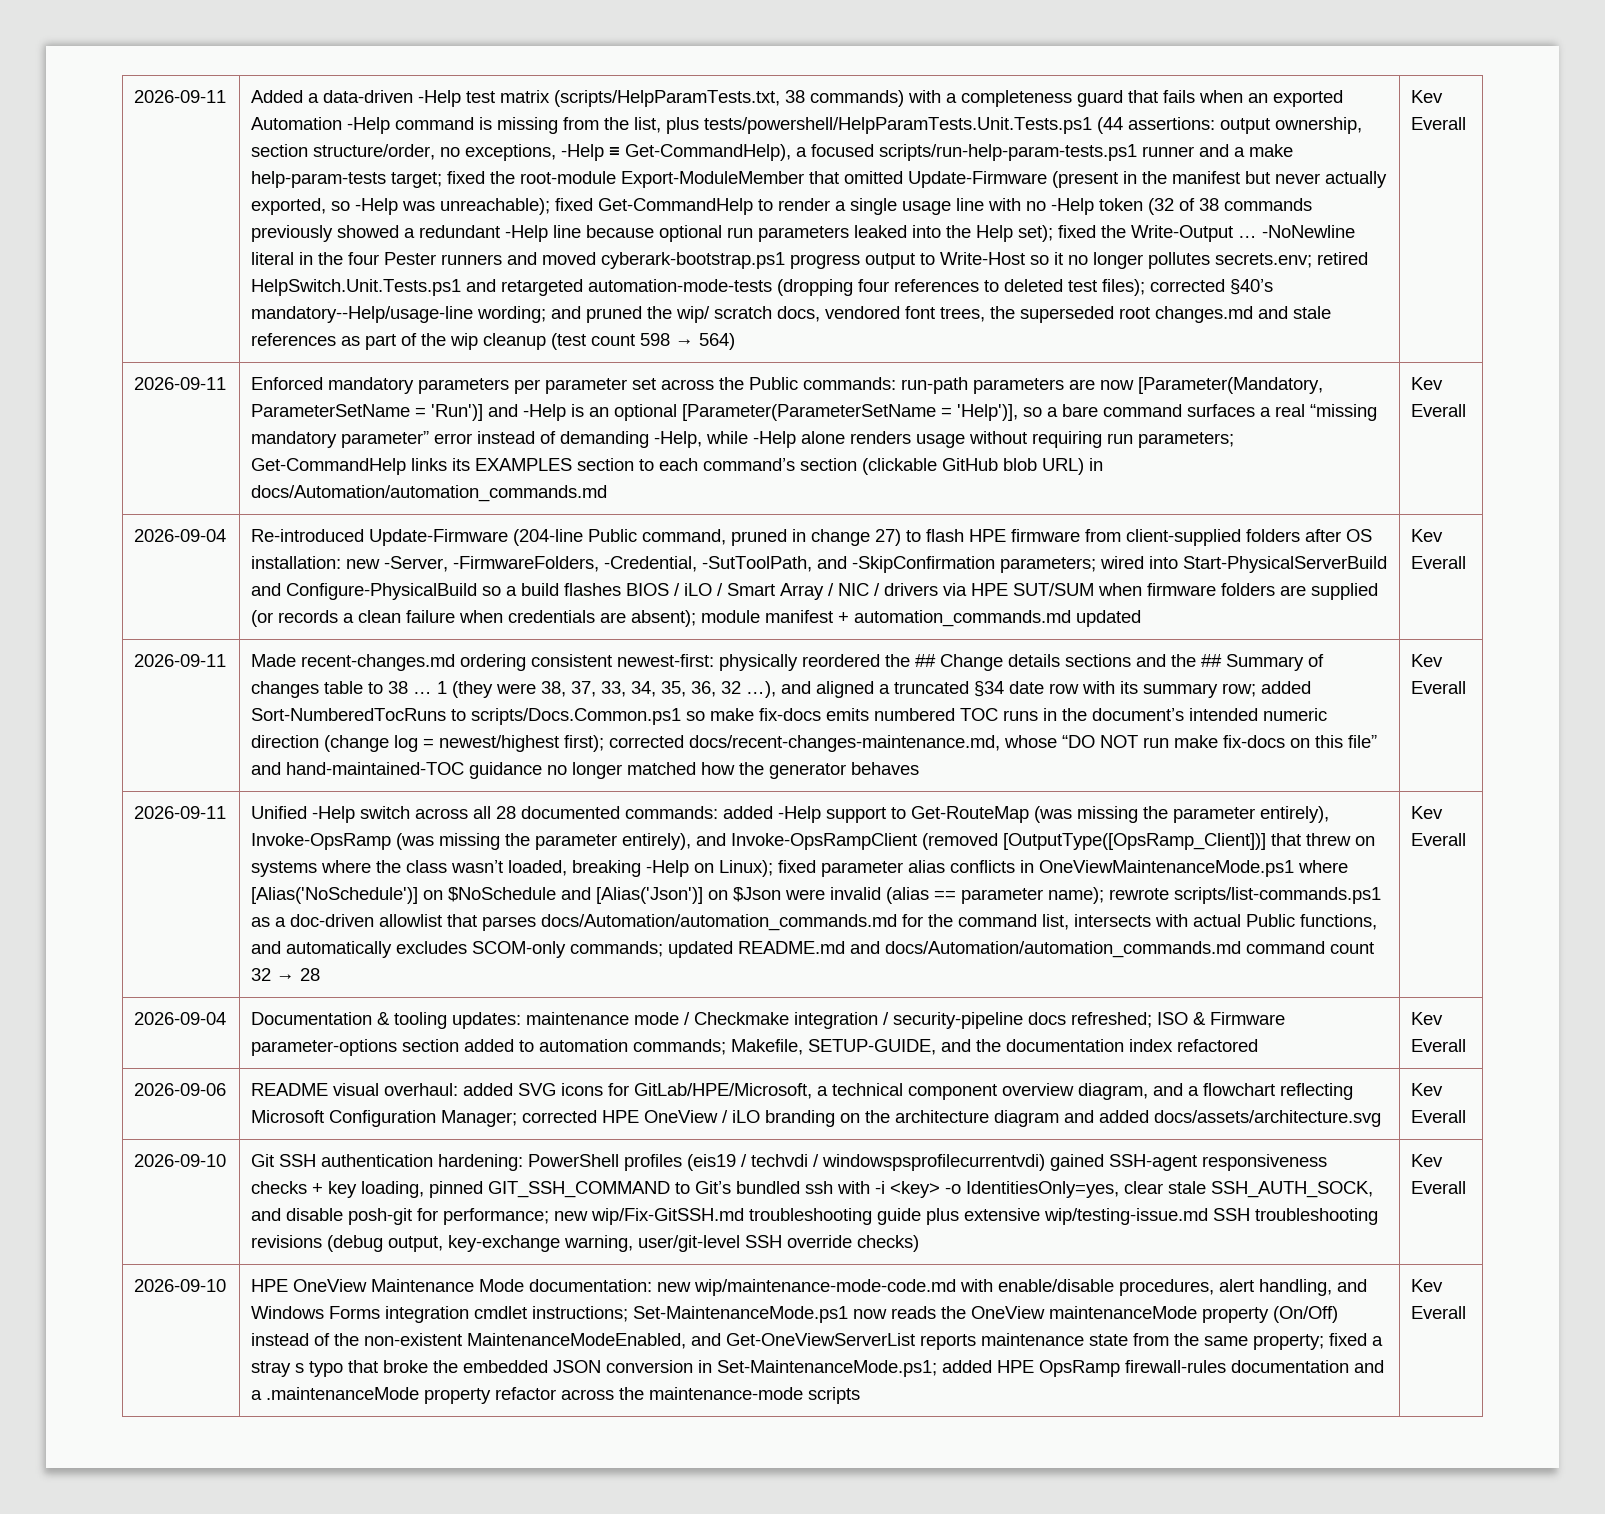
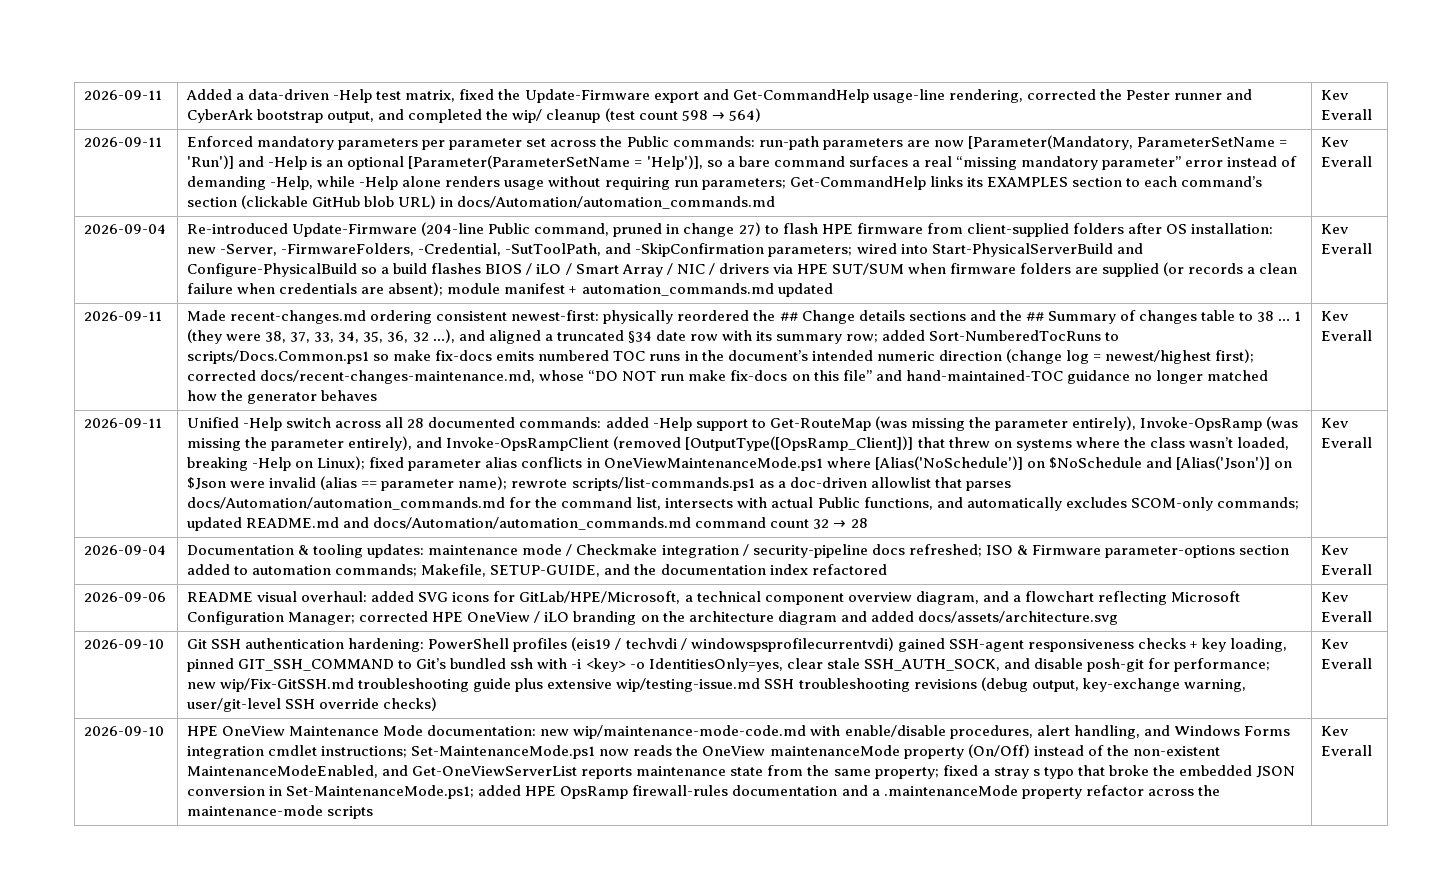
- Added a data-driven -Help test matrix (scripts/HelpParamTests.txt, 38 commands) with a completeness guard that fails when an exported Automation -Help command is missing from the list, plus tests/powershell/HelpParamTests.Unit.Tests.ps1 (44 assertions: output ownership, section structure/order, no exceptions, -Help ≡ Get-CommandHelp), a focused scripts/run-help-param-tests.ps1 runner and a make help-param-tests target; fixed the root-module Export-ModuleMember that omitted Update-Firmware (present in the manifest but never actually exported, so -Help was unreachable); fixed Get-CommandHelp to render a single usage line with no -Help token (32 of 38 commands previously showed a redundant -Help line because optional run parameters leaked into the Help set); fixed the Write-Output … -NoNewline literal in the four Pester runners and moved cyberark-bootstrap.ps1 progress output to Write-Host so it no longer pollutes secrets.env; retired HelpSwitch.Unit.Tests.ps1 and retargeted automation-mode-tests (dropping four references to deleted test files); corrected §40’s mandatory--Help/usage-line wording; and pruned the wip/ scratch docs, vendored font trees, the superseded root changes.md and stale references as part of the wip cleanup (test count 598 → 564)
+ Added a data-driven -Help test matrix, fixed the Update-Firmware export and Get-CommandHelp usage-line rendering, corrected the Pester runner and CyberArk bootstrap output, and completed the wip/ cleanup (test count 598 → 564)

